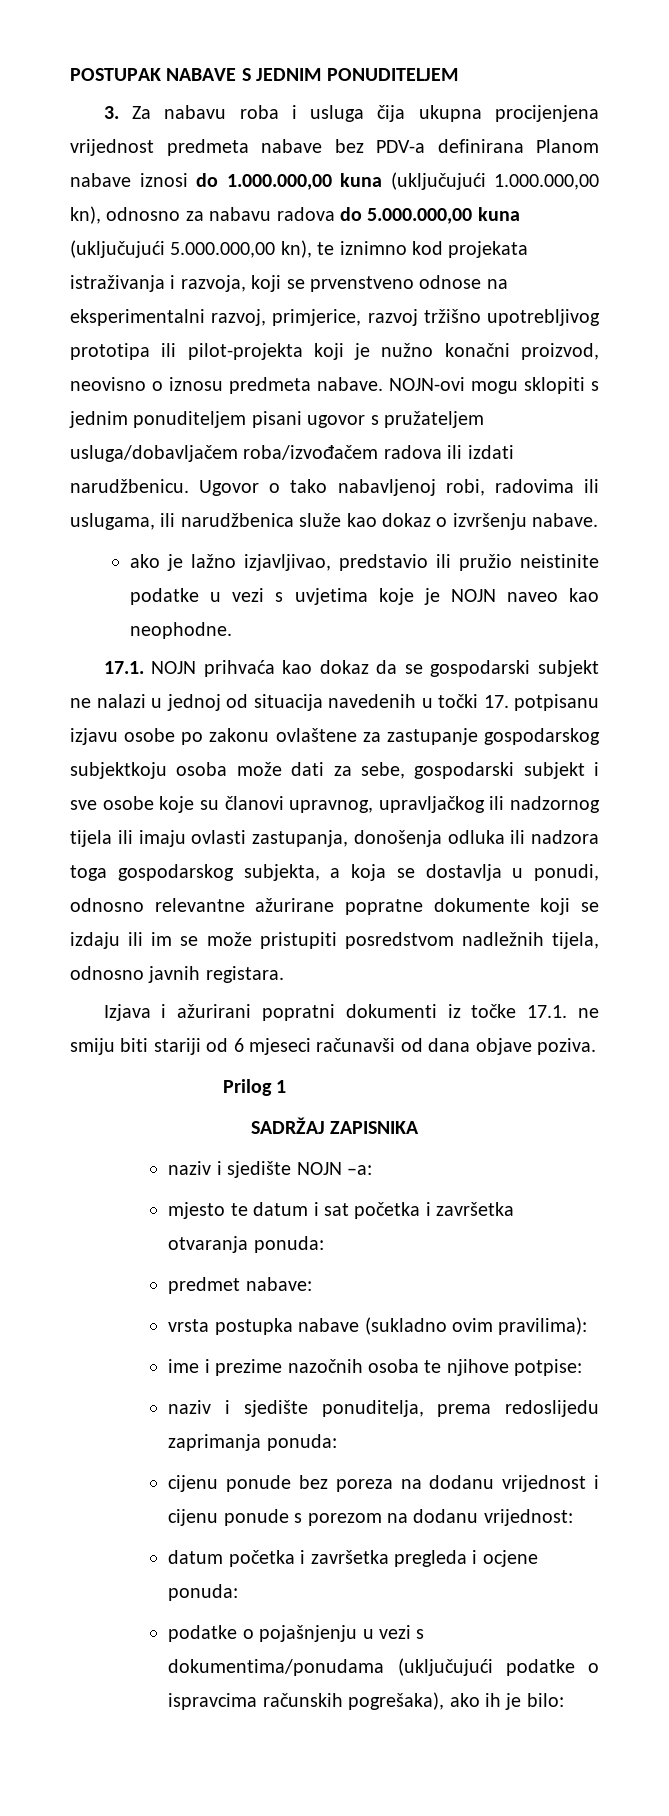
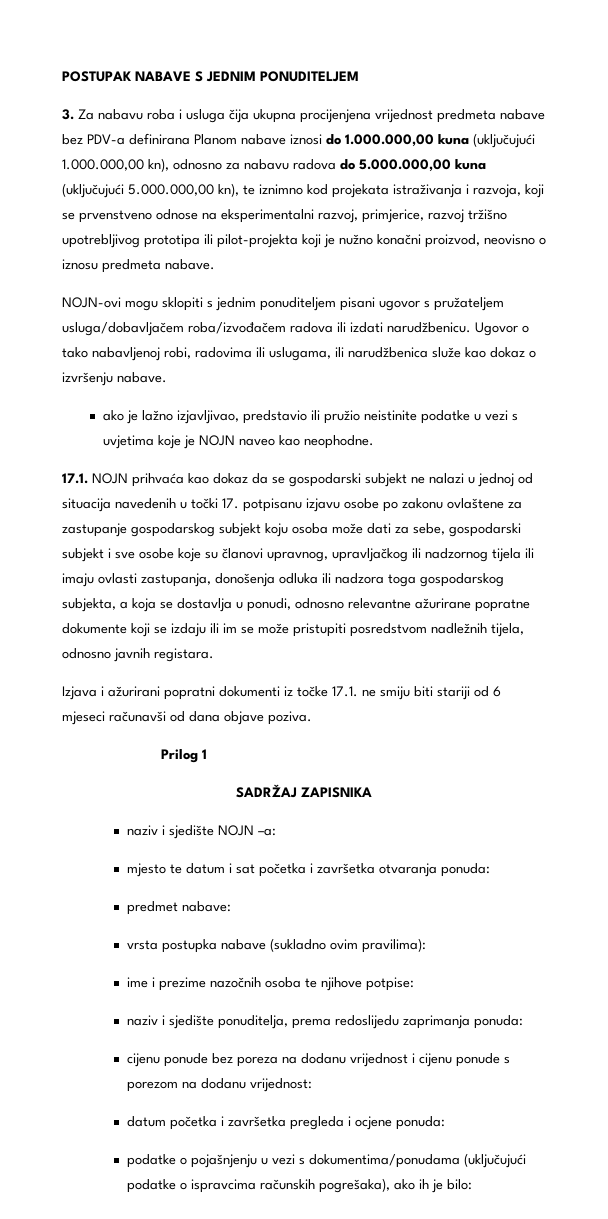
- 3. Za nabavu roba i usluga čija ukupna procijenjena vrijednost predmeta nabave bez PDV-a definirana Planom nabave iznosi do 1.000.000,00 kuna (uključujući 1.000.000,00 kn), odnosno za nabavu radova do 5.000.000,00 kuna (uključujući 5.000.000,00 kn), te iznimno kod projekata istraživanja i razvoja, koji se prvenstveno odnose na eksperimentalni razvoj, primjerice, razvoj tržišno upotrebljivog prototipa ili pilot-projekta koji je nužno konačni proizvod, neovisno o iznosu predmeta nabave. NOJN-ovi mogu sklopiti s jednim ponuditeljem pisani ugovor s pružateljem usluga/dobavljačem roba/izvođačem radova ili izdati narudžbenicu.
+ 3. Za nabavu roba i usluga čija ukupna procijenjena vrijednost predmeta nabave bez PDV-a definirana Planom nabave iznosi do 1.000.000,00 kuna (uključujući 1.000.000,00 kn), odnosno za nabavu radova do 5.000.000,00 kuna (uključujući 5.000.000,00 kn), te iznimno kod projekata istraživanja i razvoja, koji se prvenstveno odnose na eksperimentalni razvoj, primjerice, razvoj tržišno upotrebljivog prototipa ili pilot-projekta koji je nužno konačni proizvod, neovisno o iznosu predmeta nabave.
+ NOJN-ovi mogu sklopiti s jednim ponuditeljem pisani ugovor s pružateljem usluga/dobavljačem roba/izvođačem radova ili izdati narudžbenicu.
- 17.1. NOJN prihvaća kao dokaz da se gospodarski subjekt ne nalazi u jednoj od situacija navedenih u točki 17. potpisanu izjavu osobe po zakonu ovlaštene za zastupanje gospodarskog subjektkoju osoba može dati za sebe, gospodarski subjekt i sve osobe koje su članovi upravnog, upravljačkog ili nadzornog tijela ili imaju ovlasti zastupanja, donošenja odluka ili nadzora toga gospodarskog subjekta, a koja se dostavlja u ponudi, odnosno relevantne ažurirane popratne dokumente koji se izdaju ili im se može pristupiti posredstvom nadležnih tijela, odnosno javnih registara.
+ 17.1. NOJN prihvaća kao dokaz da se gospodarski subjekt ne nalazi u jednoj od situacija navedenih u točki 17. potpisanu izjavu osobe po zakonu ovlaštene za zastupanje gospodarskog subjekt koju osoba može dati za sebe, gospodarski subjekt i sve osobe koje su članovi upravnog, upravljačkog ili nadzornog tijela ili imaju ovlasti zastupanja, donošenja odluka ili nadzora toga gospodarskog subjekta, a koja se dostavlja u ponudi, odnosno relevantne ažurirane popratne dokumente koji se izdaju ili im se može pristupiti posredstvom nadležnih tijela, odnosno javnih registara.

